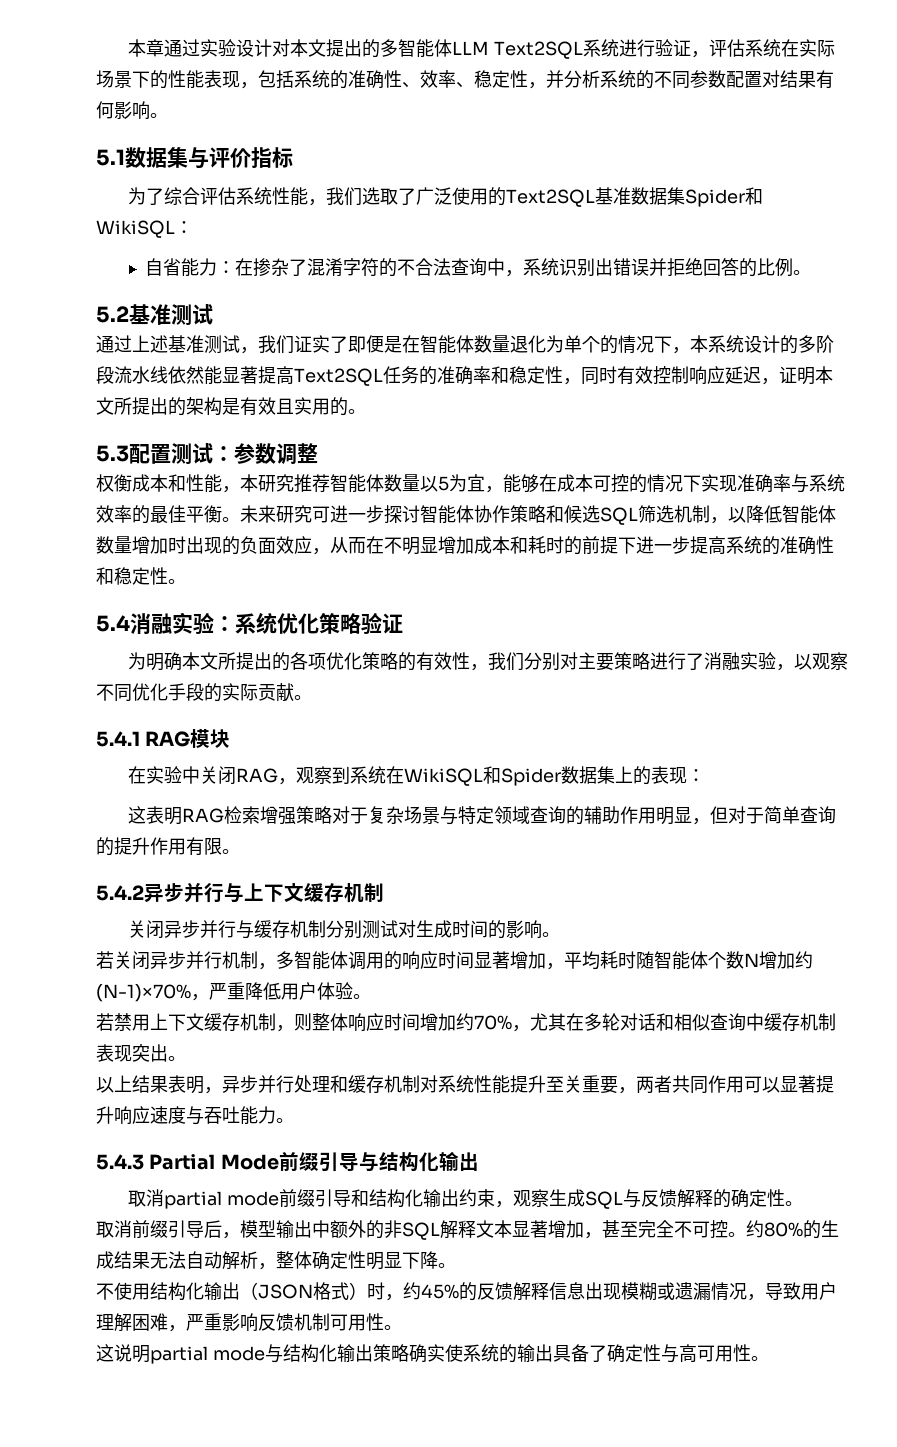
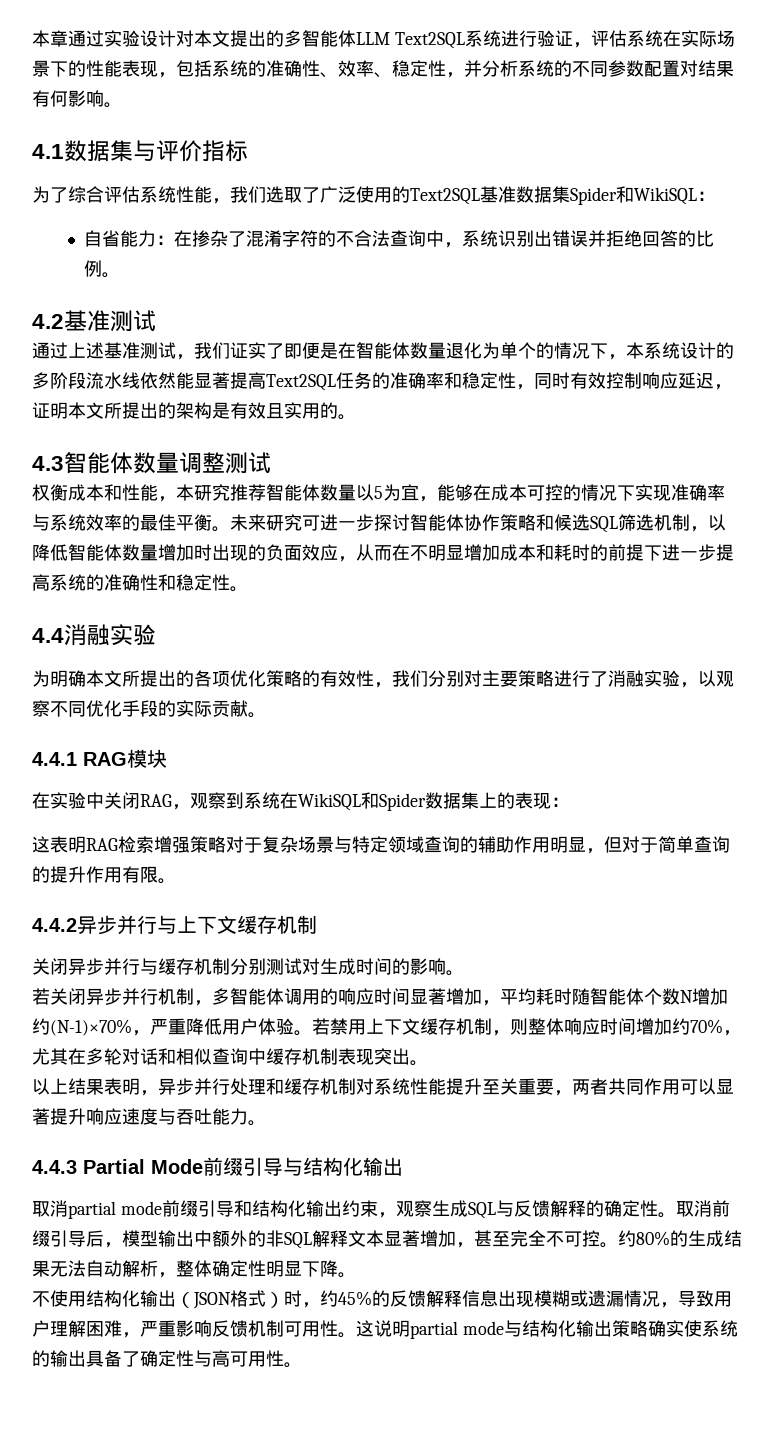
- 5.1数据集与评价指标
+ 4.1数据集与评价指标
- 5.2基准测试
+ 4.2基准测试
- 5.3配置测试：参数调整
+ 4.3智能体数量调整测试
- 5.4消融实验：系统优化策略验证
+ 4.4消融实验
- 5.4.1 RAG模块
+ 4.4.1 RAG模块
- 5.4.2异步并行与上下文缓存机制
+ 4.4.2异步并行与上下文缓存机制
- 若关闭异步并行机制，多智能体调用的响应时间显著增加，平均耗时随智能体个数N增加约(N-1)×70%，严重降低用户体验。
- 若禁用上下文缓存机制，则整体响应时间增加约70%，尤其在多轮对话和相似查询中缓存机制表现突出。
+ 若关闭异步并行机制，多智能体调用的响应时间显著增加，平均耗时随智能体个数N增加约(N-1)×70%，严重降低用户体验。若禁用上下文缓存机制，则整体响应时间增加约70%，尤其在多轮对话和相似查询中缓存机制表现突出。
- 5.4.3 Partial Mode前缀引导与结构化输出
+ 4.4.3 Partial Mode前缀引导与结构化输出
- 取消partial mode前缀引导和结构化输出约束，观察生成SQL与反馈解释的确定性。
- 取消前缀引导后，模型输出中额外的非SQL解释文本显著增加，甚至完全不可控。
+ 取消partial mode前缀引导和结构化输出约束，观察生成SQL与反馈解释的确定性。取消前缀引导后，模型输出中额外的非SQL解释文本显著增加，甚至完全不可控。
- 不使用结构化输出（JSON格式）时，约45%的反馈解释信息出现模糊或遗漏情况，导致用户理解困难，严重影响反馈机制可用性。
- 这说明partial mode与结构化输出策略确实使系统的输出具备了确定性与高可用性。
+ 不使用结构化输出（JSON格式）时，约45%的反馈解释信息出现模糊或遗漏情况，导致用户理解困难，严重影响反馈机制可用性。这说明partial mode与结构化输出策略确实使系统的输出具备了确定性与高可用性。

